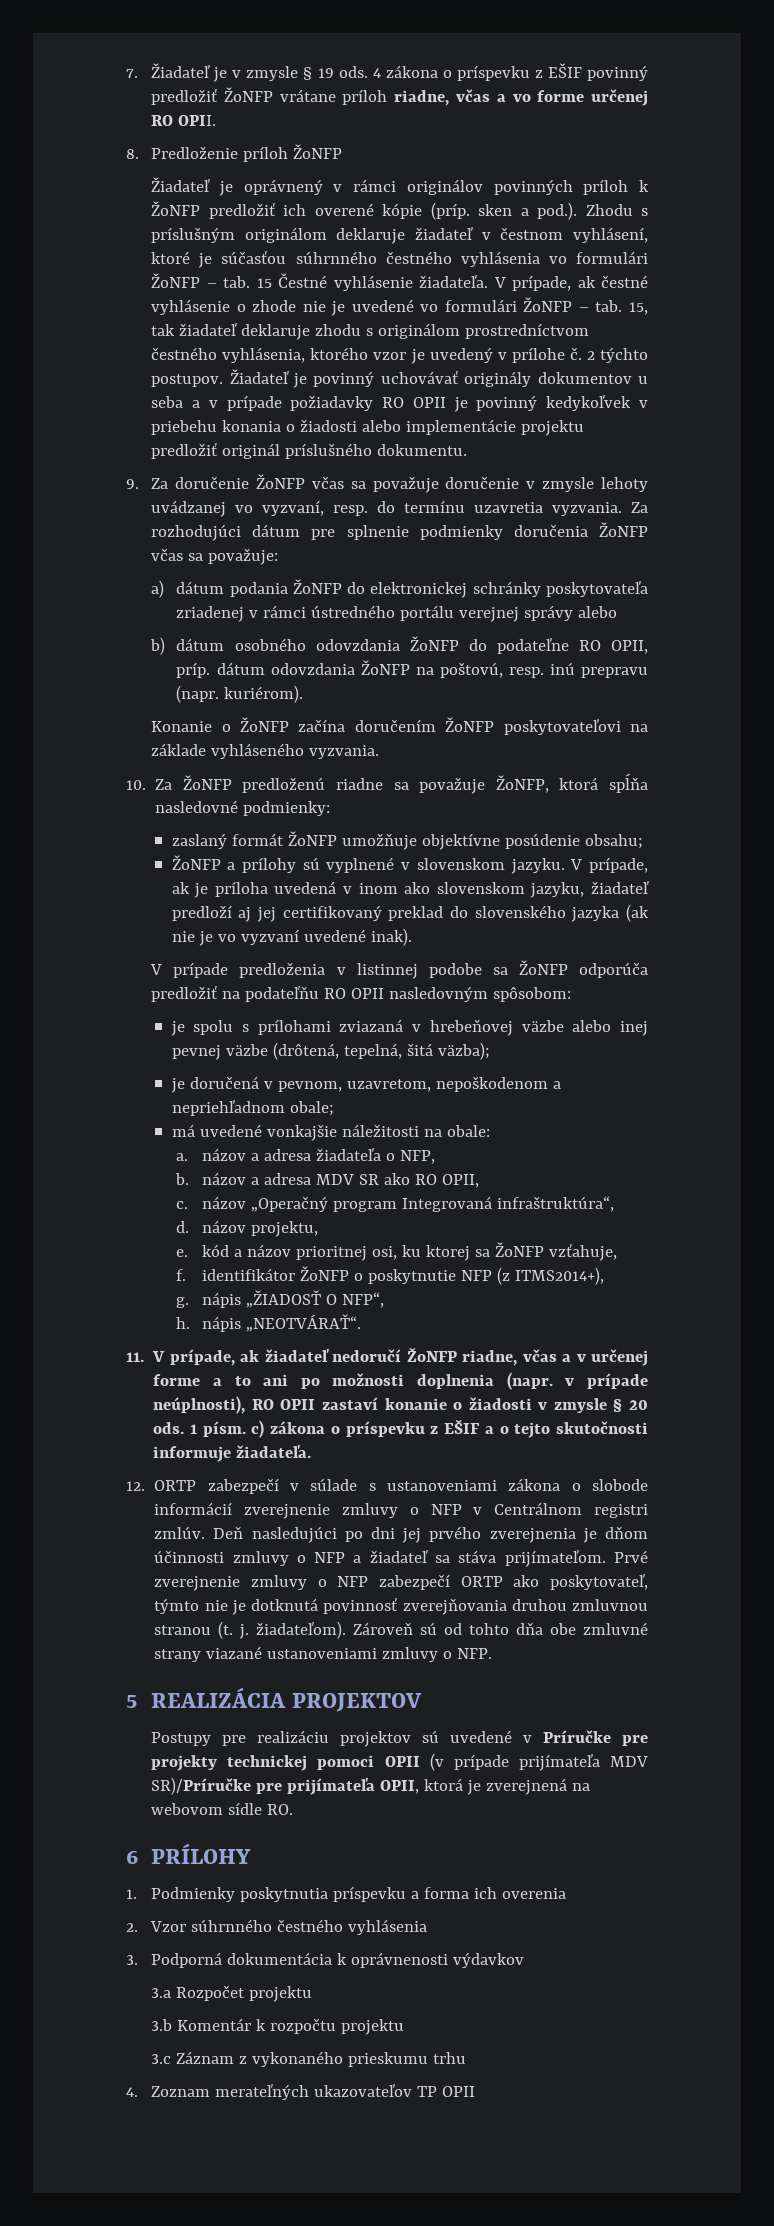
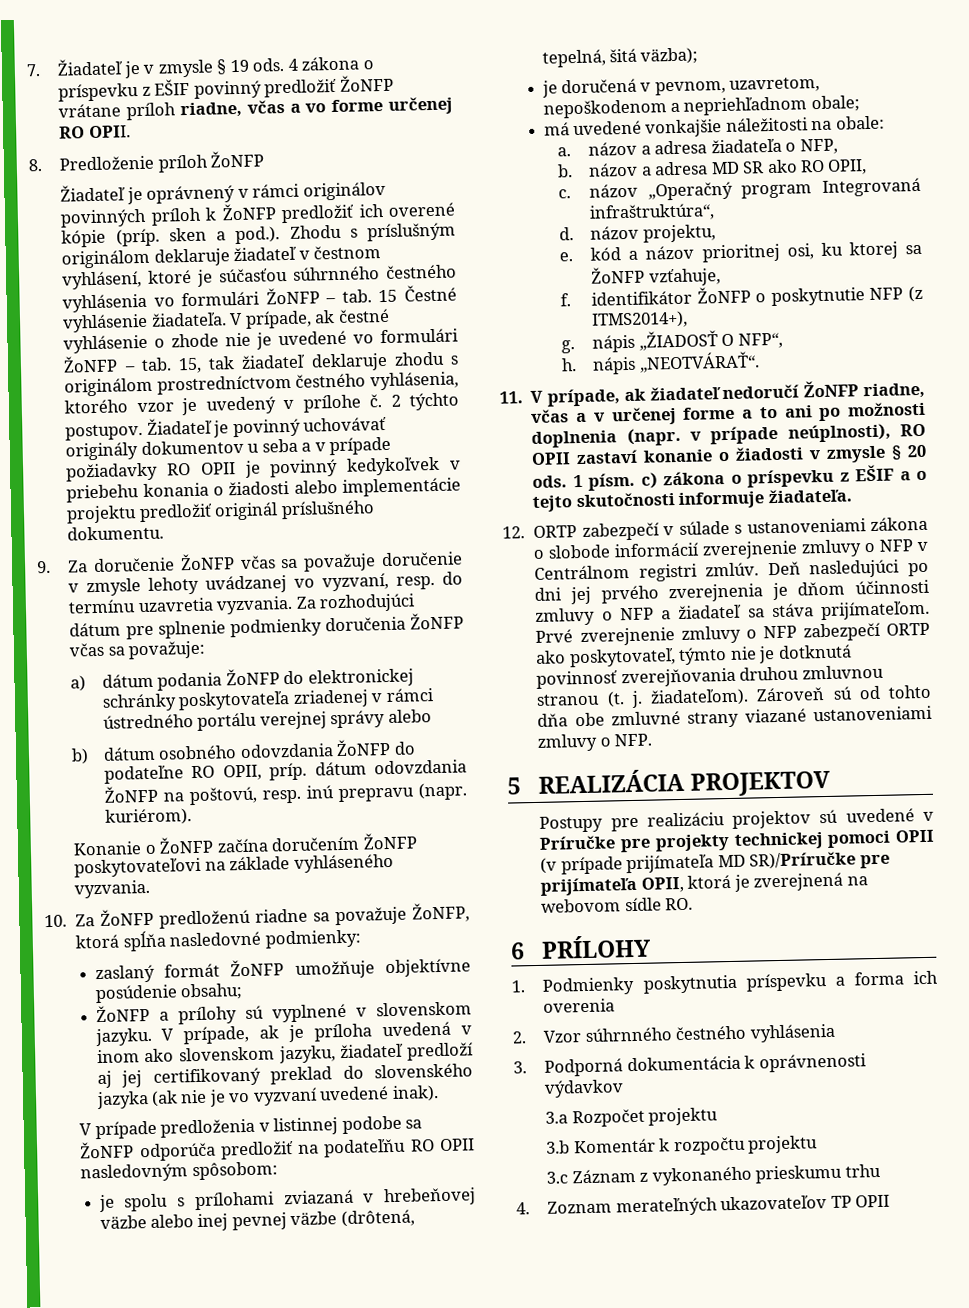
- b. názov a adresa MDV SR ako RO OPII,
+ b. názov a adresa MD SR ako RO OPII,
- Postupy pre realizáciu projektov sú uvedené v Príručke pre projekty technickej pomoci OPII (v prípade prijímateľa MDV SR)/Príručke pre prijímateľa OPII, ktorá je zverejnená na webovom sídle RO.
+ Postupy pre realizáciu projektov sú uvedené v Príručke pre projekty technickej pomoci OPII (v prípade prijímateľa MD SR)/Príručke pre prijímateľa OPII, ktorá je zverejnená na webovom sídle RO.

